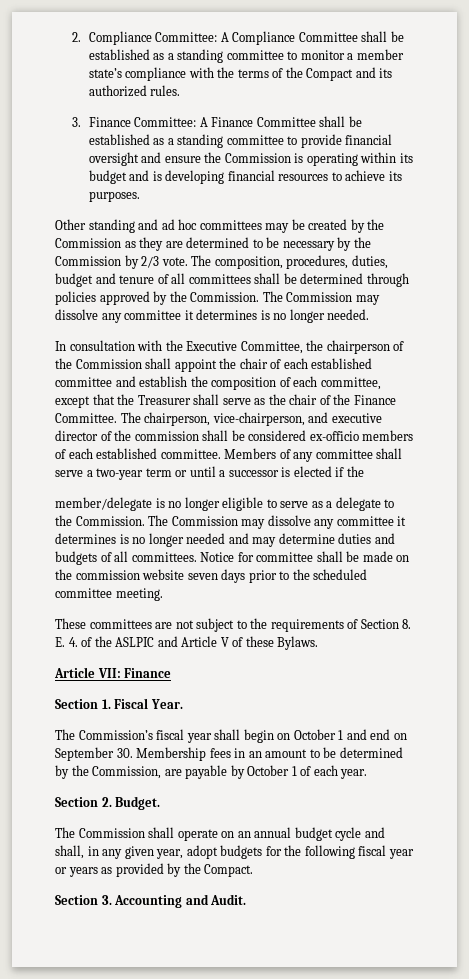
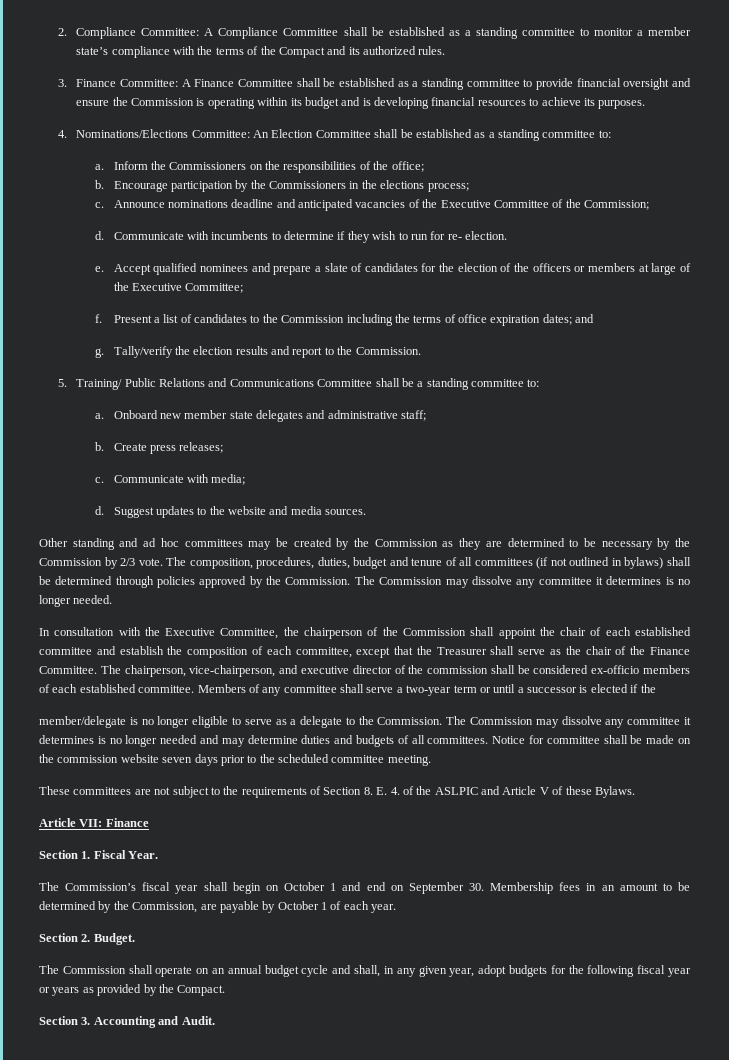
+ 4. Nominations/Elections Committee: An Election Committee shall be established as a standing committee to:
+ a. Inform the Commissioners on the responsibilities of the office;
+ b. Encourage participation by the Commissioners in the elections process;
+ c. Announce nominations deadline and anticipated vacancies of the Executive Committee of the Commission;
+ d. Communicate with incumbents to determine if they wish to run for re- election.
+ e. Accept qualified nominees and prepare a slate of candidates for the election of the officers or members at large of the Executive Committee;
+ f. Present a list of candidates to the Commission including the terms of office expiration dates; and
+ g. Tally/verify the election results and report to the Commission.
+ 5. Training/ Public Relations and Communications Committee shall be a standing committee to:
+ a. Onboard new member state delegates and administrative staff;
+ b. Create press releases;
+ c. Communicate with media;
+ d. Suggest updates to the website and media sources.
- The composition, procedures, duties, budget and tenure of all committees shall be determined through policies approved by the Commission.
+ The composition, procedures, duties, budget and tenure of all committees (if not outlined in bylaws) shall be determined through policies approved by the Commission.

